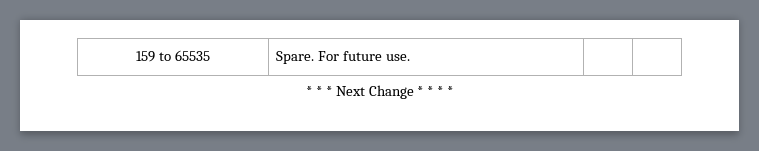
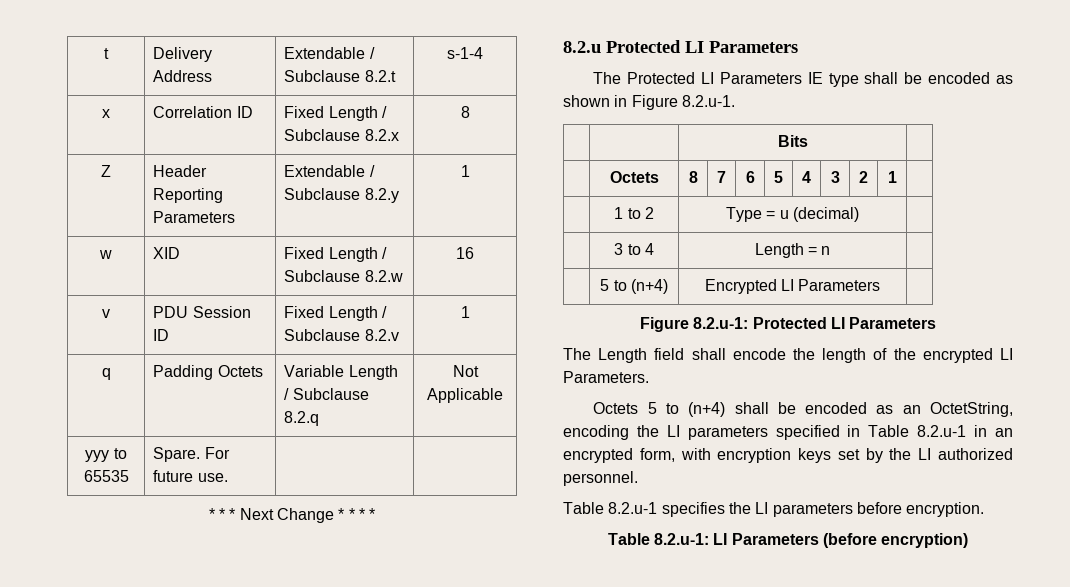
- 159 to 65535 | Spare. For future use. | |
+ t | Delivery Address | Extendable / Subclause 8.2.t | s-1-4
+ x | Correlation ID | Fixed Length / Subclause 8.2.x | 8
+ Z | Header Reporting Parameters | Extendable / Subclause 8.2.y | 1
+ w | XID | Fixed Length / Subclause 8.2.w | 16
+ v | PDU Session ID | Fixed Length / Subclause 8.2.v | 1
+ q | Padding Octets | Variable Length / Subclause 8.2.q | Not Applicable
+ yyy to 65535 | Spare. For future use. | |
+ 8.2.u Protected LI Parameters
+ The Protected LI Parameters IE type shall be encoded as shown in Figure 8.2.u-1.
+ | | Bits |
+ | Octets | 8 | 7 | 6 | 5 | 4 | 3 | 2 | 1 |
+ | 1 to 2 | Type = u (decimal) |
+ | 3 to 4 | Length = n |
+ | 5 to (n+4) | Encrypted LI Parameters |
+ Figure 8.2.u-1: Protected LI Parameters
+ The Length field shall encode the length of the encrypted LI Parameters.
+ Octets 5 to (n+4) shall be encoded as an OctetString, encoding the LI parameters specified in Table 8.2.u-1 in an encrypted form, with encryption keys set by the LI authorized personnel.
+ Table 8.2.u-1 specifies the LI parameters before encryption.
+ Table 8.2.u-1: LI Parameters (before encryption)

